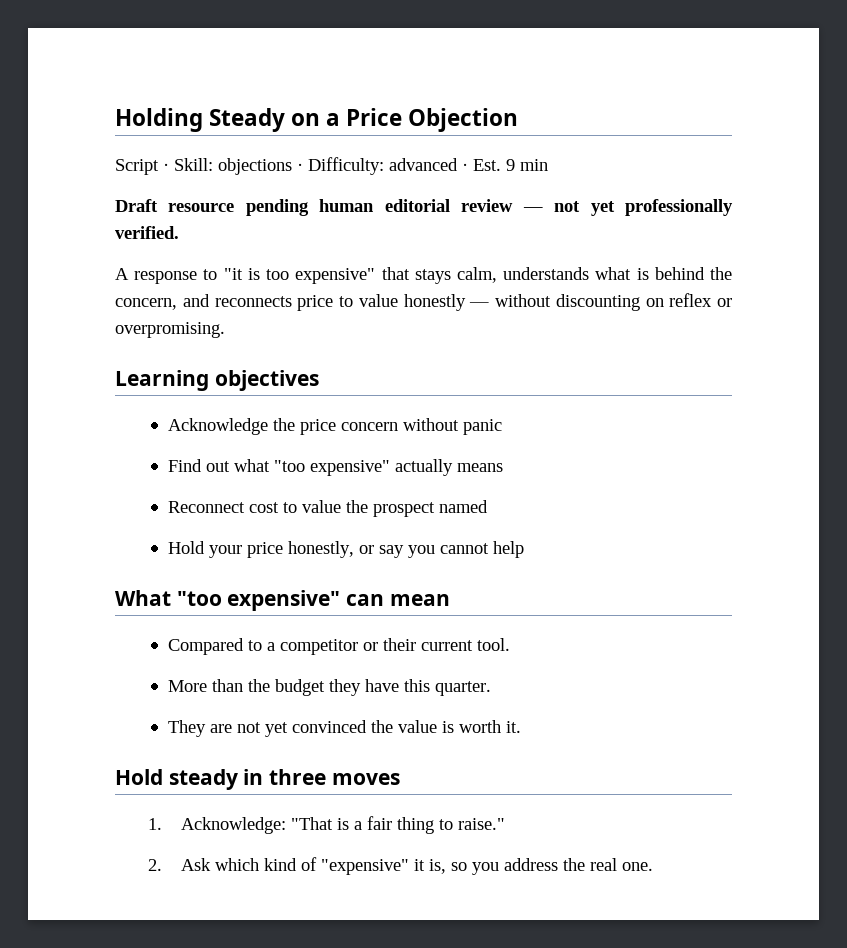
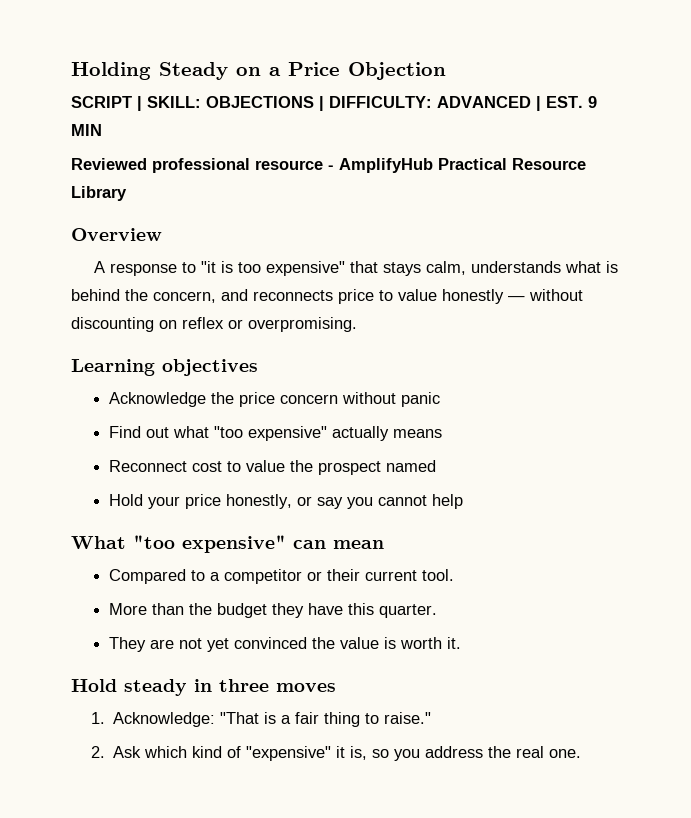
- Script · Skill: objections · Difficulty: advanced · Est. 9 min
- Draft resource pending human editorial review — not yet professionally verified.
+ SCRIPT | SKILL: OBJECTIONS | DIFFICULTY: ADVANCED | EST. 9 MIN
+ Reviewed professional resource - AmplifyHub Practical Resource Library
+ Overview

